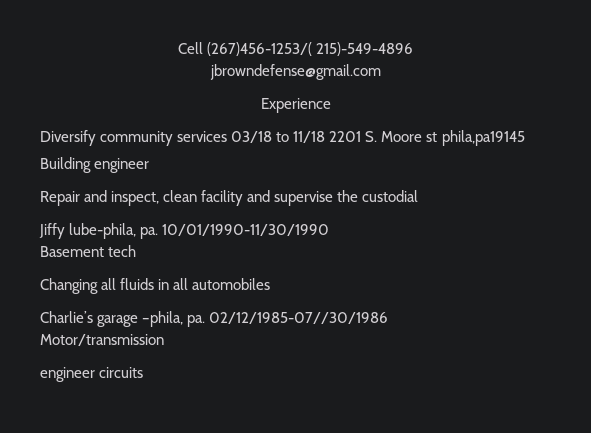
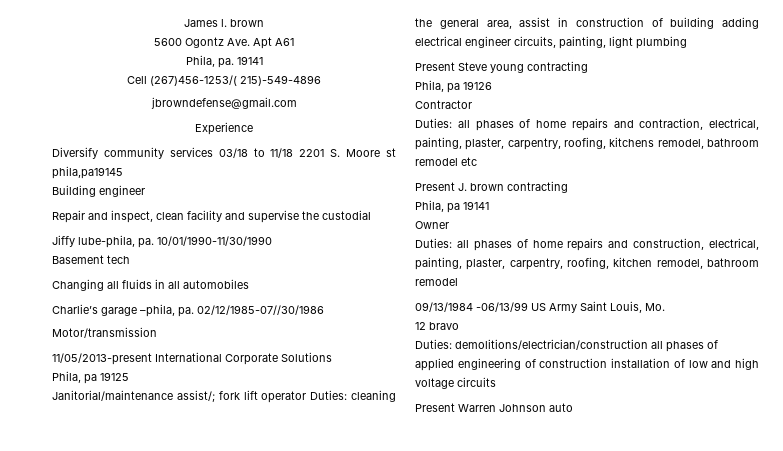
+ James l. brown
+ 5600 Ogontz Ave. Apt A61
+ Phila, pa. 19141
- engineer circuits
+ 11/05/2013-present International Corporate Solutions
+ Phila, pa 19125
+ Janitorial/maintenance assist/; fork lift operator Duties: cleaning the general area, assist in construction of building adding electrical engineer circuits, painting, light plumbing
+ Present Steve young contracting
+ Phila, pa 19126
+ Contractor
+ Duties: all phases of home repairs and contraction, electrical, painting, plaster, carpentry, roofing, kitchens remodel, bathroom remodel etc
+ Present J. brown contracting
+ Phila, pa 19141
+ Owner
+ Duties: all phases of home repairs and construction, electrical, painting, plaster, carpentry, roofing, kitchen remodel, bathroom remodel
+ 09/13/1984 -06/13/99 US Army Saint Louis, Mo.
+ 12 bravo
+ Duties: demolitions/electrician/construction all phases of applied engineering of construction installation of low and high voltage circuits
+ Present Warren Johnson auto

